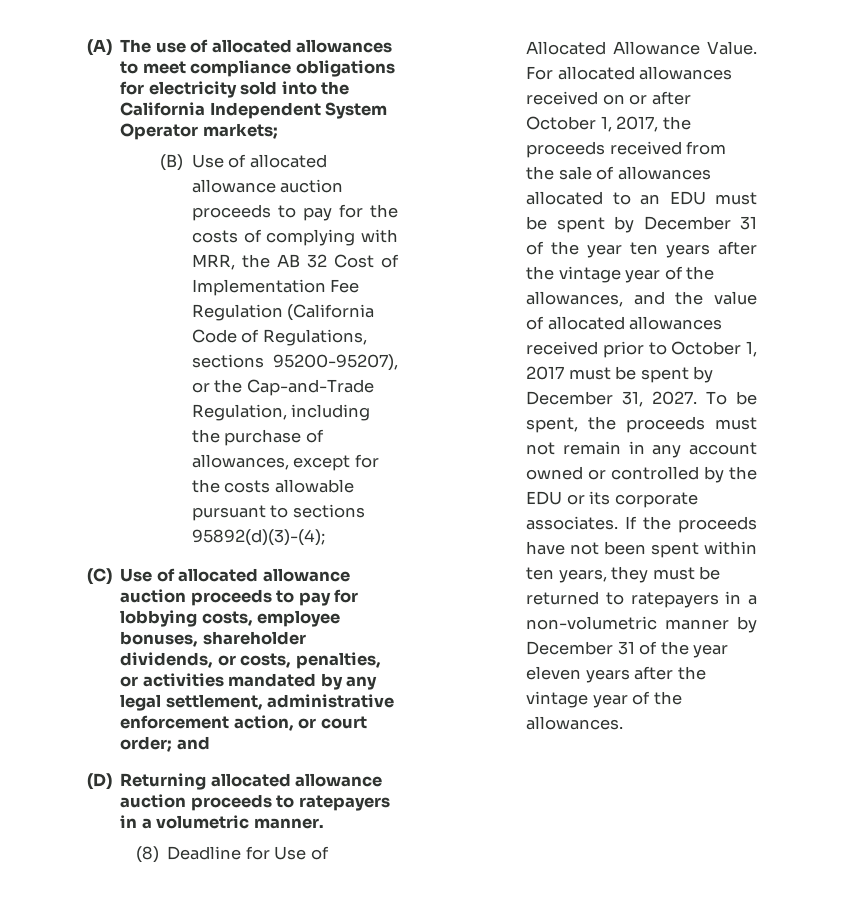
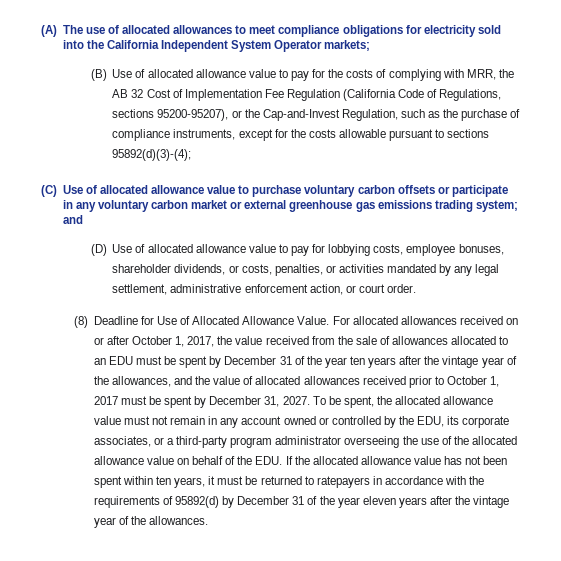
- (B) Use of allocated allowance auction proceeds to pay for the costs of complying with MRR, the AB 32 Cost of Implementation Fee Regulation (California Code of Regulations, sections 95200-95207), or the Cap-and-Trade Regulation, including the purchase of allowances, except for the costs allowable pursuant to sections 95892(d)(3)-(4);
+ (B) Use of allocated allowance value to pay for the costs of complying with MRR, the AB 32 Cost of Implementation Fee Regulation (California Code of Regulations, sections 95200-95207), or the Cap-and-Invest Regulation, such as the purchase of compliance instruments, except for the costs allowable pursuant to sections 95892(d)(3)-(4);
- (C) Use of allocated allowance auction proceeds to pay for lobbying costs, employee bonuses, shareholder dividends, or costs, penalties, or activities mandated by any legal settlement, administrative enforcement action, or court order; and
- (D) Returning allocated allowance auction proceeds to ratepayers in a volumetric manner.
+ (C) Use of allocated allowance value to purchase voluntary carbon offsets or participate in any voluntary carbon market or external greenhouse gas emissions trading system; and
+ (D) Use of allocated allowance value to pay for lobbying costs, employee bonuses, shareholder dividends, or costs, penalties, or activities mandated by any legal settlement, administrative enforcement action, or court order.
- For allocated allowances received on or after October 1, 2017, the proceeds received from the sale of allowances allocated to an EDU must be spent by December 31 of the year ten years after the vintage year of the allowances, and the value of allocated allowances received prior to October 1, 2017 must be spent by December 31, 2027.
+ For allocated allowances received on or after October 1, 2017, the value received from the sale of allowances allocated to an EDU must be spent by December 31 of the year ten years after the vintage year of the allowances, and the value of allocated allowances received prior to October 1, 2017 must be spent by December 31, 2027.
- To be spent, the proceeds must not remain in any account owned or controlled by the EDU or its corporate associates. If the proceeds have not been spent within ten years, they must be returned to ratepayers in a non-volumetric manner by December 31 of the year eleven years after the vintage year of the allowances.
+ To be spent, the allocated allowance value must not remain in any account owned or controlled by the EDU, its corporate associates, or a third-party program administrator overseeing the use of the allocated allowance value on behalf of the EDU. If the allocated allowance value has not been spent within ten years, it must be returned to ratepayers in accordance with the requirements of 95892(d) by December 31 of the year eleven years after the vintage year of the allowances.

